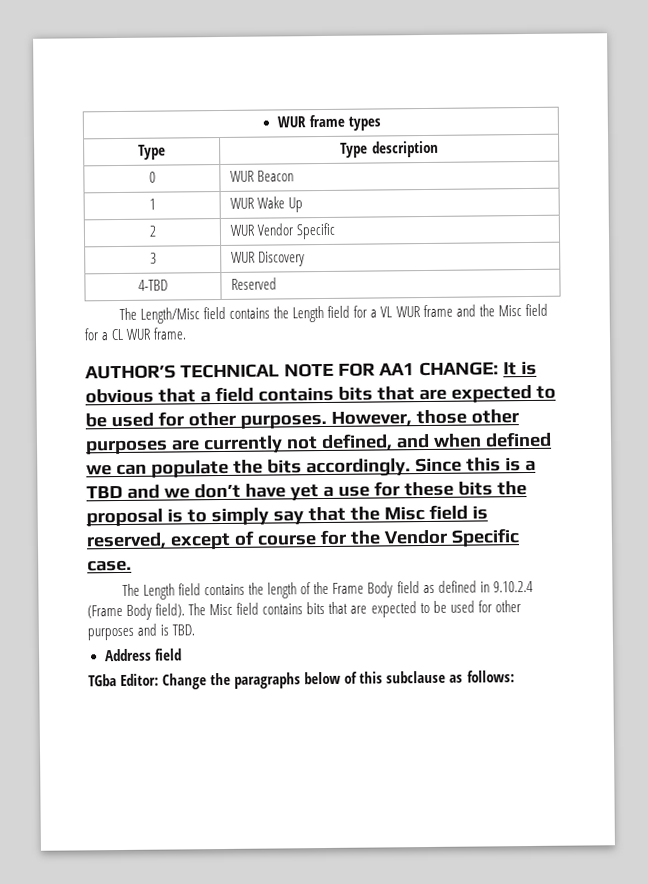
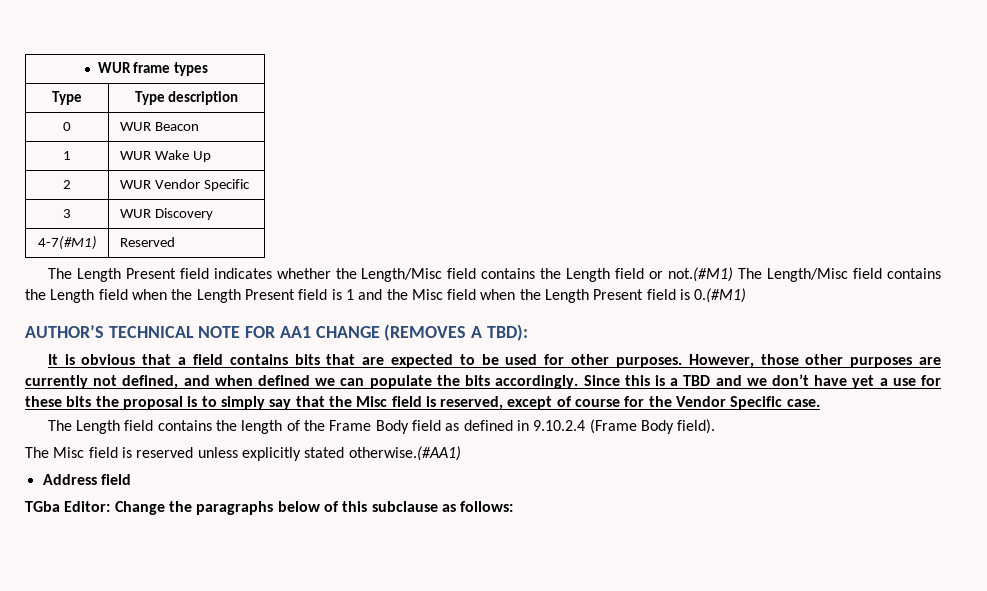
- 4-TBD | Reserved
+ 4-7(#M1) | Reserved
- The Length/Misc field contains the Length field for a VL WUR frame and the Misc field for a CL WUR frame.
+ The Length Present field indicates whether the Length/Misc field contains the Length field or not.(#M1) The Length/Misc field contains the Length field when the Length Present field is 1 and the Misc field when the Length Present field is 0.(#M1)
- AUTHOR’S TECHNICAL NOTE FOR AA1 CHANGE: It is obvious that a field contains bits that are expected to be used for other purposes.
+ AUTHOR’S TECHNICAL NOTE FOR AA1 CHANGE (REMOVES A TBD):
+ It is obvious that a field contains bits that are expected to be used for other purposes.
- The Length field contains the length of the Frame Body field as defined in 9.10.2.4 (Frame Body field). The Misc field contains bits that are expected to be used for other purposes and is TBD.
+ The Length field contains the length of the Frame Body field as defined in 9.10.2.4 (Frame Body field).
+ The Misc field is reserved unless explicitly stated otherwise.(#AA1)

